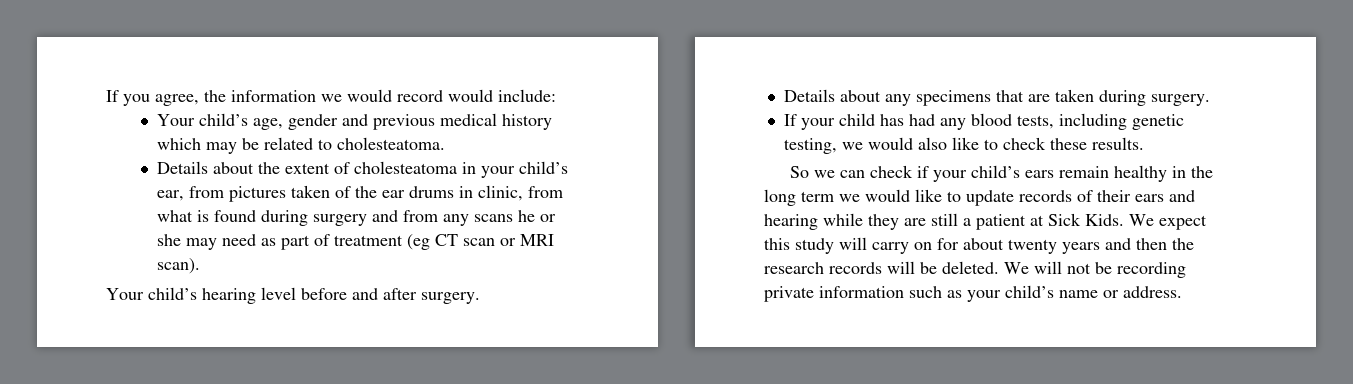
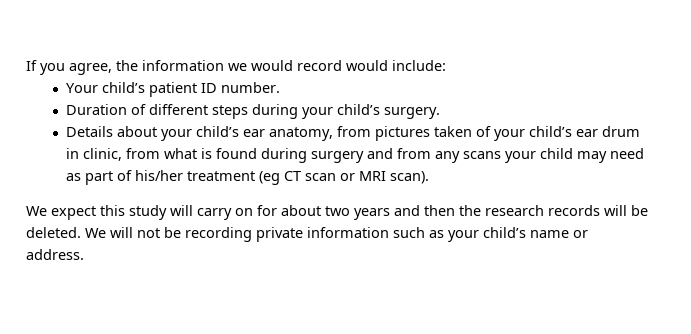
- Your child’s age, gender and previous medical history which may be related to cholesteatoma.
- Details about the extent of cholesteatoma in your child’s ear, from pictures taken of the ear drums in clinic, from what is found during surgery and from any scans he or she may need as part of treatment (eg CT scan or MRI scan).
+ Your child’s patient ID number.
+ Duration of different steps during your child’s surgery.
+ Details about your child’s ear anatomy, from pictures taken of your child’s ear drum in clinic, from what is found during surgery and from any scans your child may need as part of his/her treatment (eg CT scan or MRI scan).
- Your child’s hearing level before and after surgery.
- Details about any specimens that are taken during surgery.
- If your child has had any blood tests, including genetic testing, we would also like to check these results.
- So we can check if your child’s ears remain healthy in the long term we would like to update records of their ears and hearing while they are still a patient at Sick Kids. We expect this study will carry on for about twenty years and then the research records will be deleted.
+ We expect this study will carry on for about two years and then the research records will be deleted.

